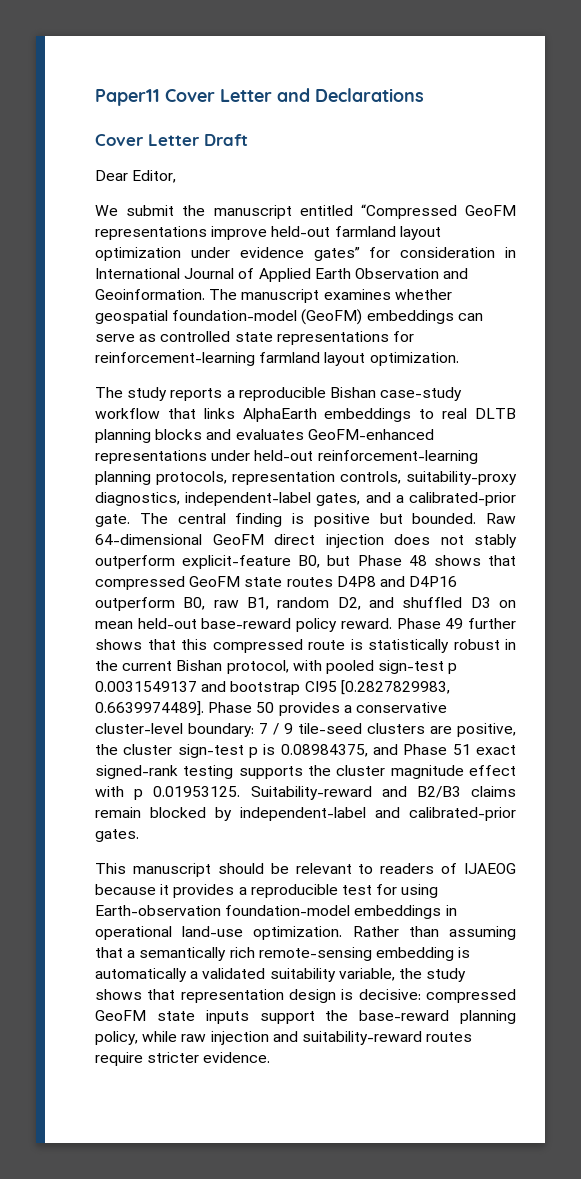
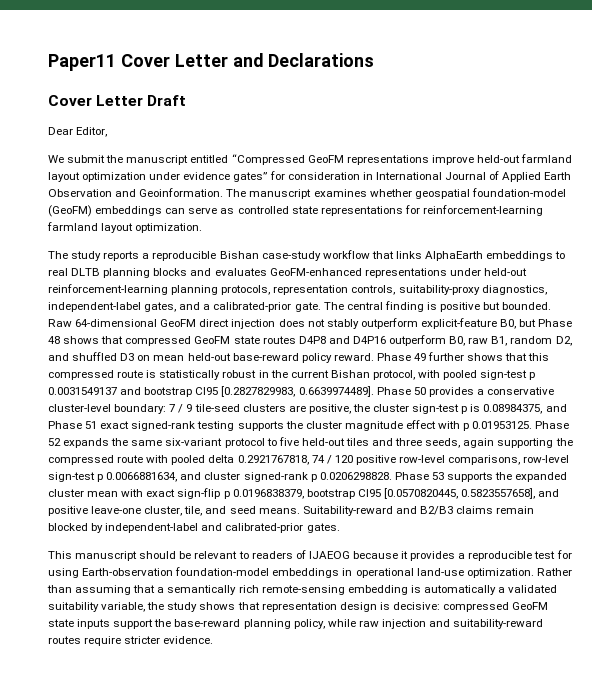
- 7 / 9 tile-seed clusters are positive, the cluster sign-test p is 0.08984375, and Phase 51 exact signed-rank testing supports the cluster magnitude effect with p 0.01953125. Suitability-reward and B2/B3 claims remain blocked by independent-label and calibrated-prior gates.
+ 7 / 9 tile-seed clusters are positive, the cluster sign-test p is 0.08984375, and Phase 51 exact signed-rank testing supports the cluster magnitude effect with p 0.01953125. Phase 52 expands the same six-variant protocol to five held-out tiles and three seeds, again supporting the compressed route with pooled delta 0.2921767818, 74 / 120 positive row-level comparisons, row-level sign-test p 0.0066881634, and cluster signed-rank p 0.0206298828. Phase 53 supports the expanded cluster mean with exact sign-flip p 0.0196838379, bootstrap CI95 [0.0570820445, 0.5823557658], and positive leave-one cluster, tile, and seed means. Suitability-reward and B2/B3 claims remain blocked by independent-label and calibrated-prior gates.

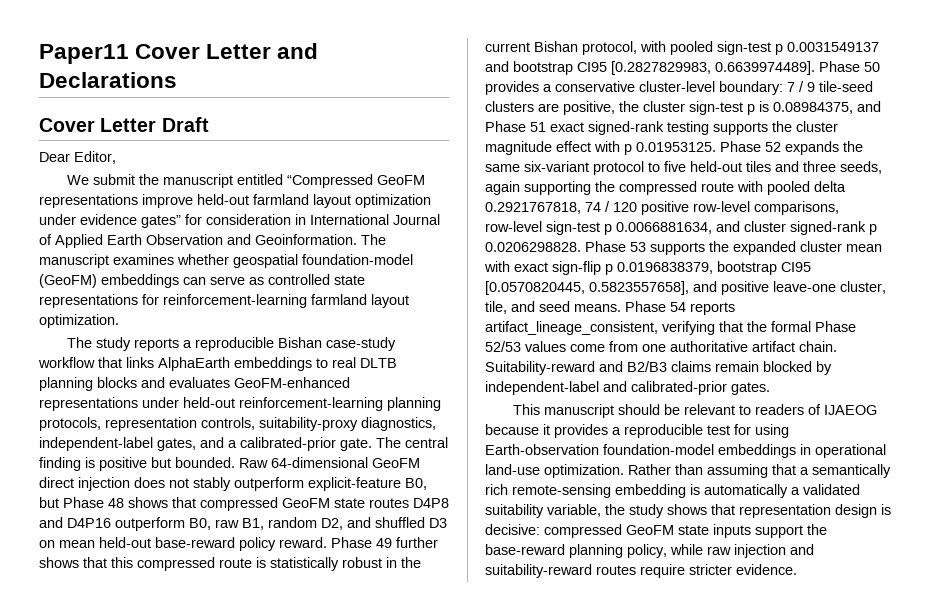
+ Phase 54 reports artifact_lineage_consistent, verifying that the formal Phase 52/53 values come from one authoritative artifact chain.

